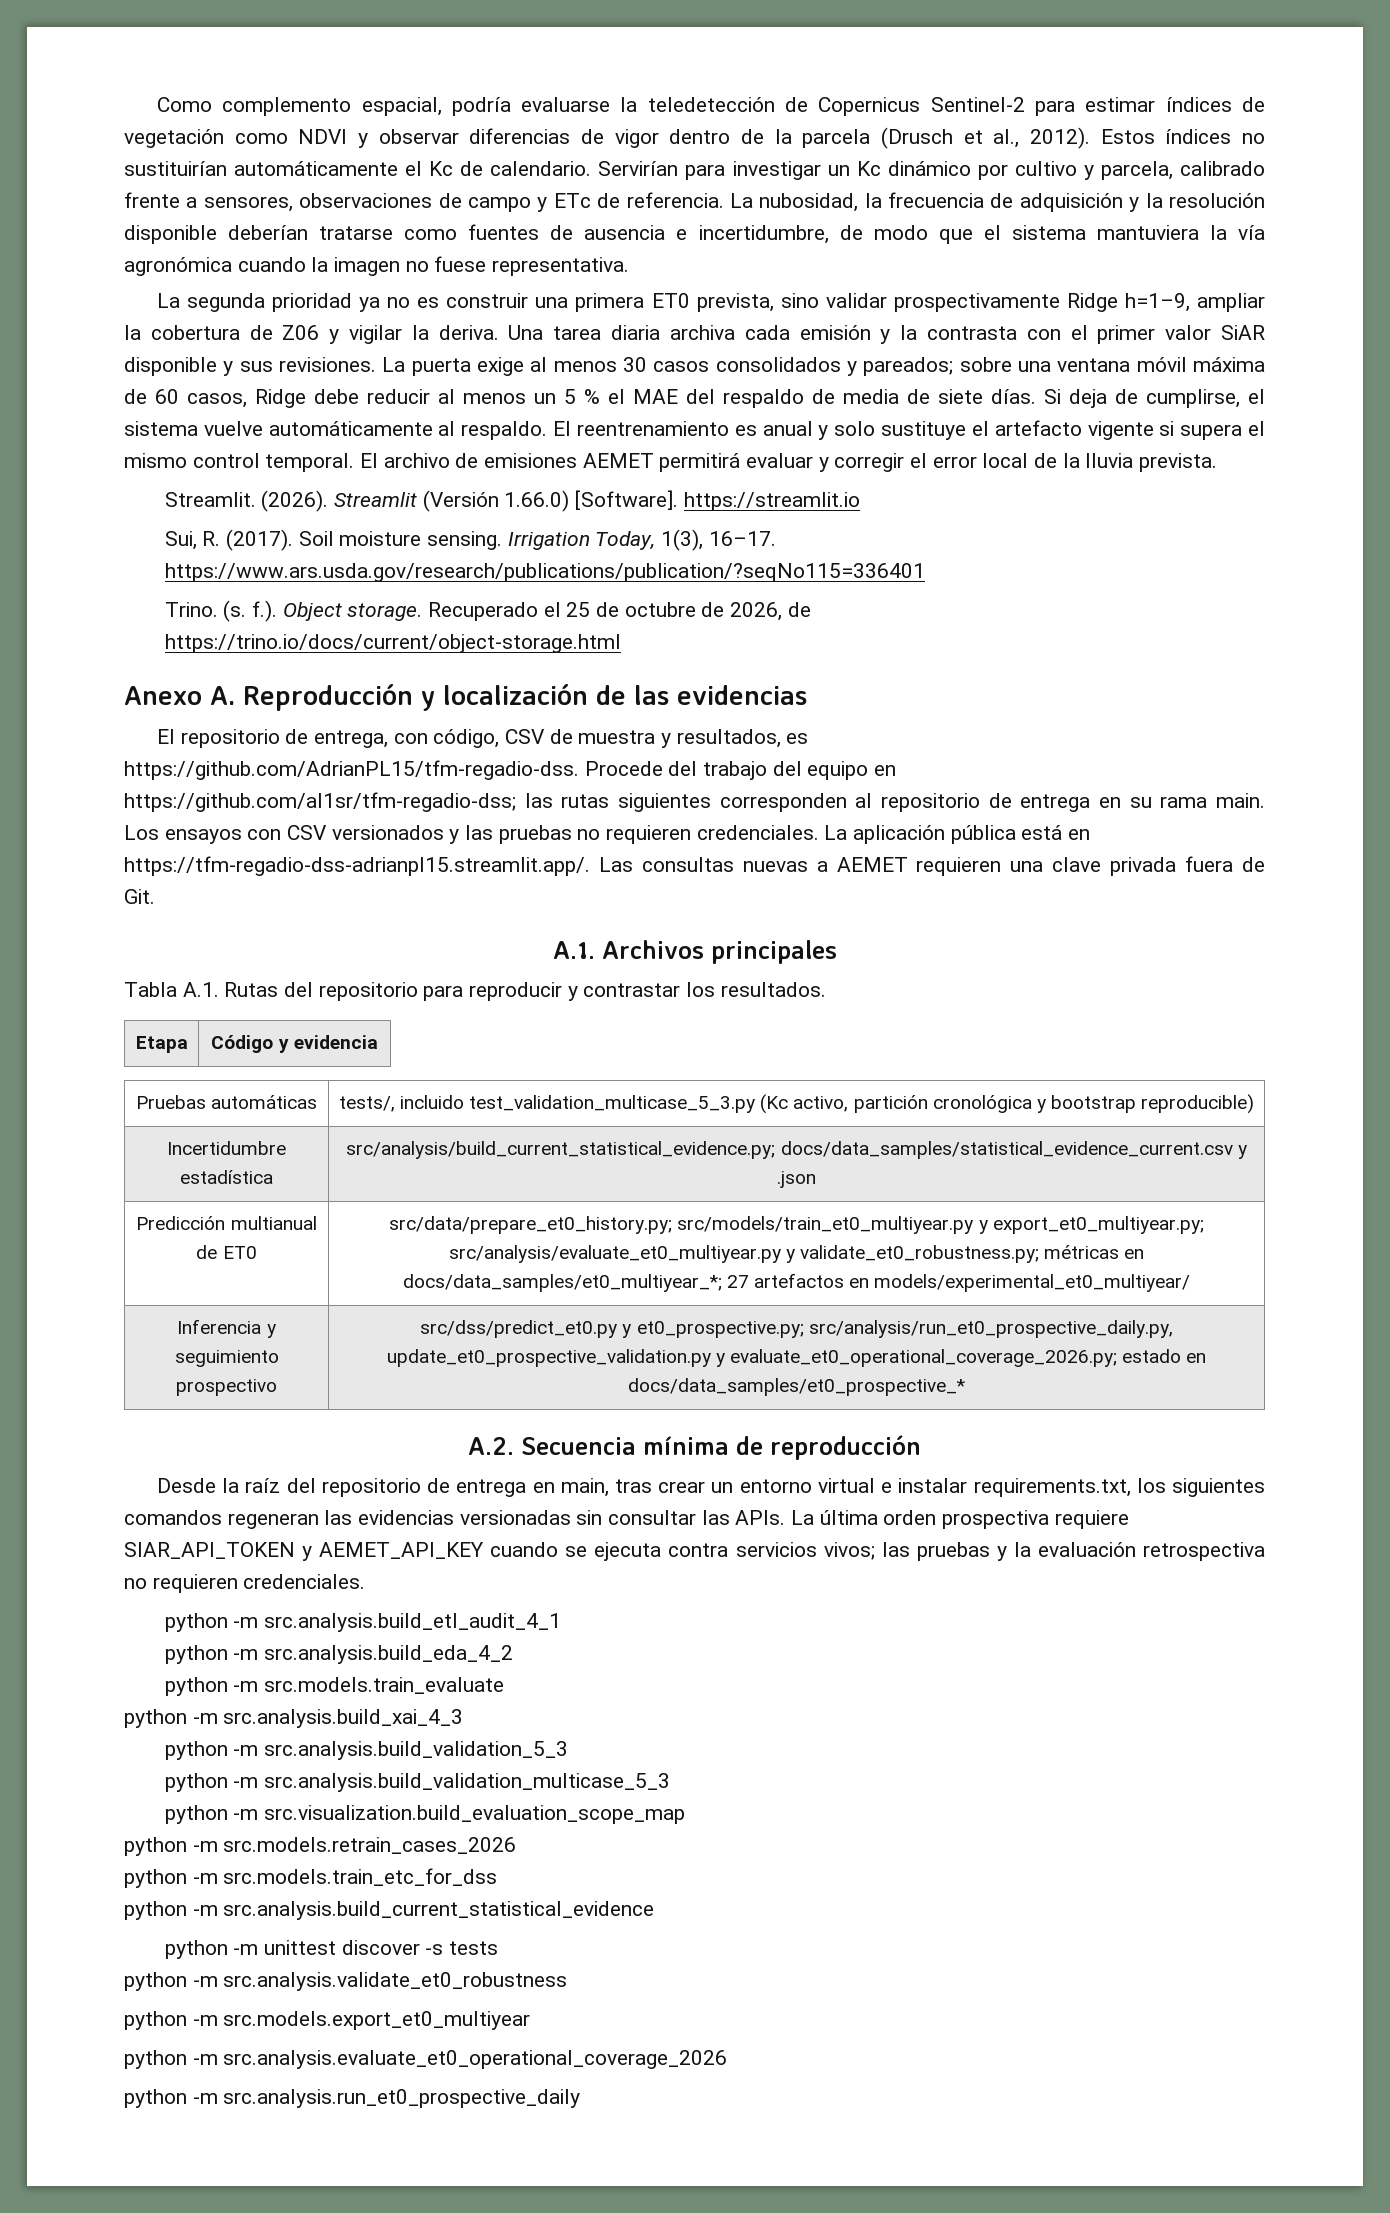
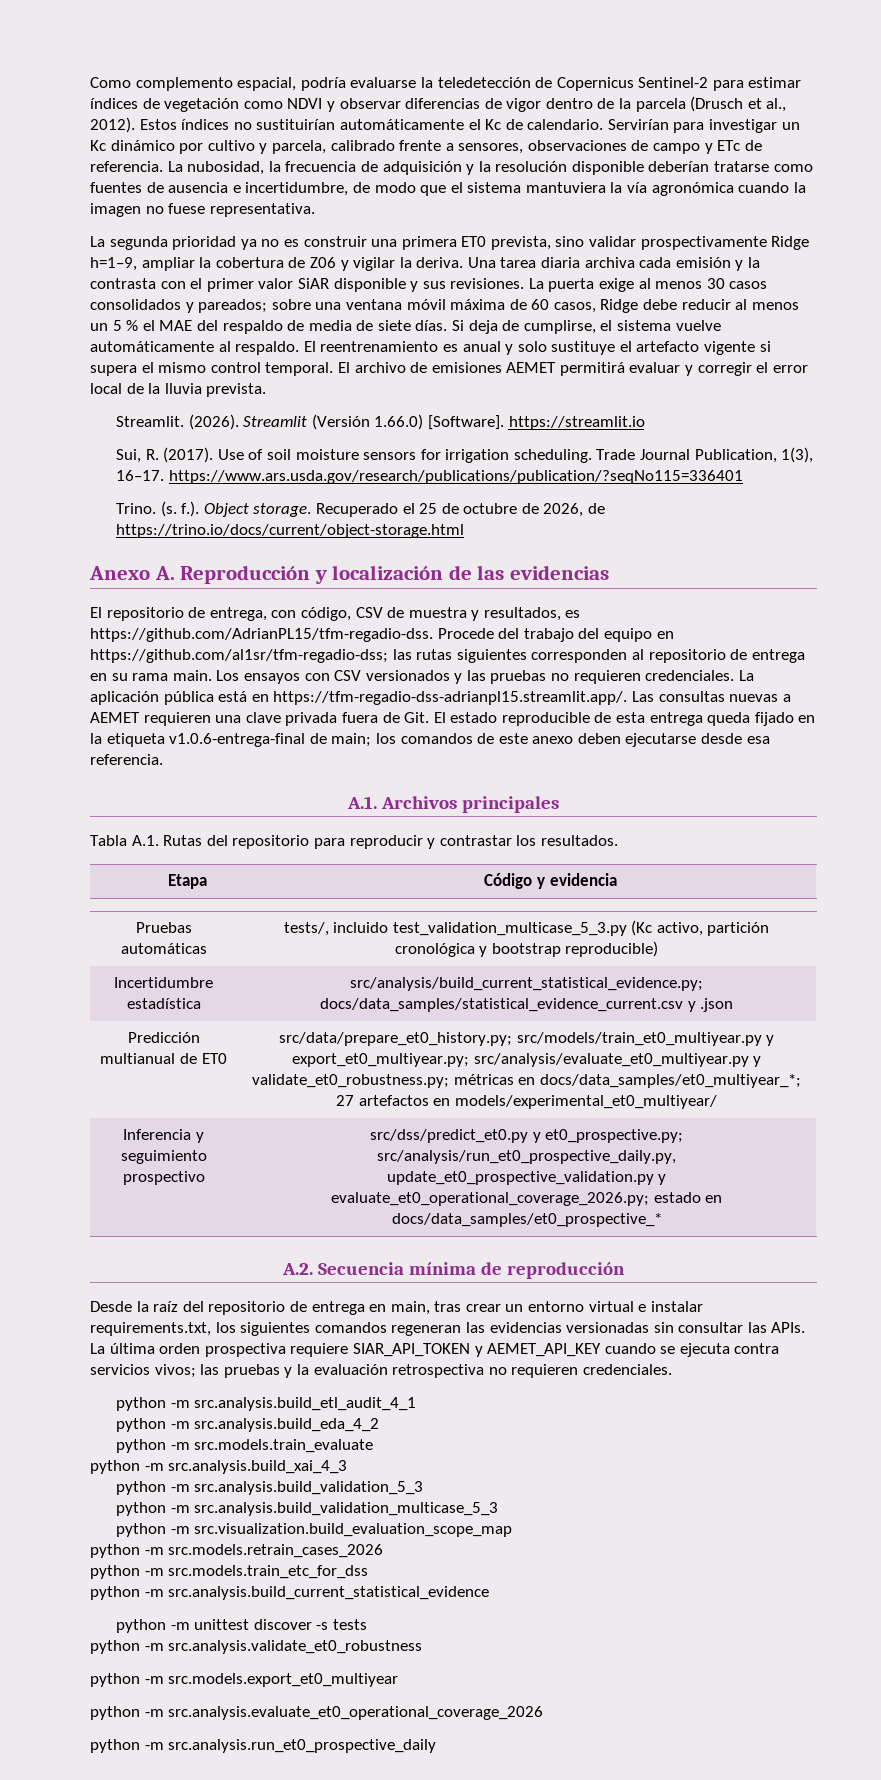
- Soil moisture sensing. Irrigation Today, 1(3), 16–17. https://www.ars.usda.gov/research/publications/publication/?seqNo115=336401
+ Use of soil moisture sensors for irrigation scheduling. Trade Journal Publication, 1(3), 16–17. https://www.ars.usda.gov/research/publications/publication/?seqNo115=336401
- La aplicación pública está en https://tfm-regadio-dss-adrianpl15.streamlit.app/. Las consultas nuevas a AEMET requieren una clave privada fuera de Git.
+ La aplicación pública está en https://tfm-regadio-dss-adrianpl15.streamlit.app/. Las consultas nuevas a AEMET requieren una clave privada fuera de Git. El estado reproducible de esta entrega queda fijado en la etiqueta v1.0.6-entrega-final de main; los comandos de este anexo deben ejecutarse desde esa referencia.

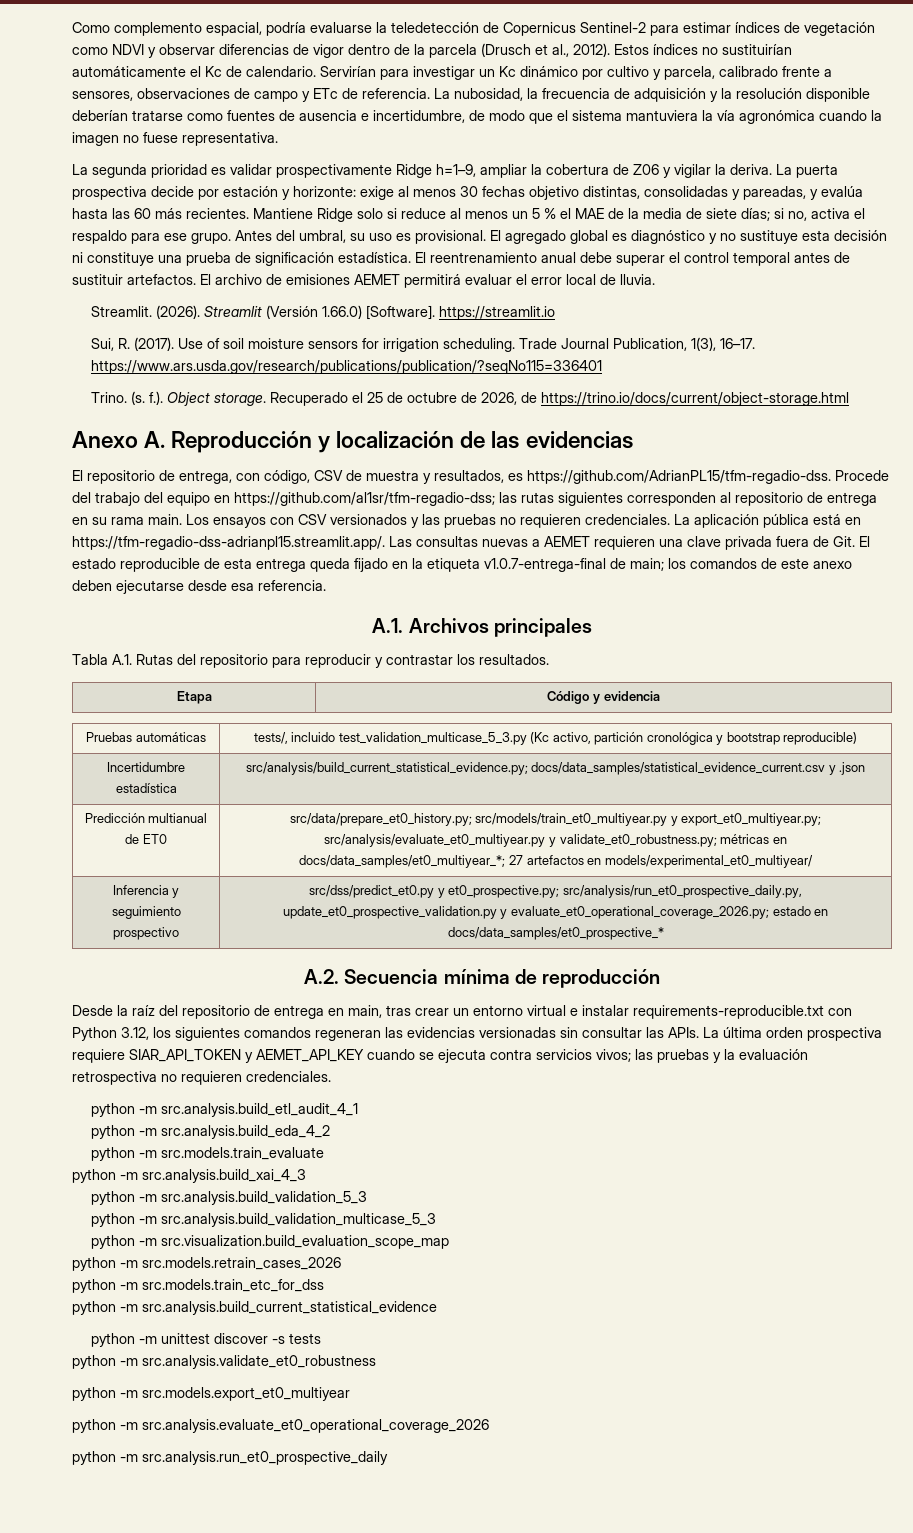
- La segunda prioridad ya no es construir una primera ET0 prevista, sino validar prospectivamente Ridge h=1–9, ampliar la cobertura de Z06 y vigilar la deriva.
+ La segunda prioridad es validar prospectivamente Ridge h=1–9, ampliar la cobertura de Z06 y vigilar la deriva.
- Una tarea diaria archiva cada emisión y la contrasta con el primer valor SiAR disponible y sus revisiones. La puerta exige al menos 30 casos consolidados y pareados; sobre una ventana móvil máxima de 60 casos, Ridge debe reducir al menos un 5 % el MAE del respaldo de media de siete días. Si deja de cumplirse, el sistema vuelve automáticamente al respaldo. El reentrenamiento es anual y solo sustituye el artefacto vigente si supera el mismo control temporal.
+ La puerta prospectiva decide por estación y horizonte: exige al menos 30 fechas objetivo distintas, consolidadas y pareadas, y evalúa hasta las 60 más recientes. Mantiene Ridge solo si reduce al menos un 5 % el MAE de la media de siete días; si no, activa el respaldo para ese grupo. Antes del umbral, su uso es provisional. El agregado global es diagnóstico y no sustituye esta decisión ni constituye una prueba de significación estadística. El reentrenamiento anual debe superar el control temporal antes de sustituir artefactos.
- El archivo de emisiones AEMET permitirá evaluar y corregir el error local de la lluvia prevista.
+ El archivo de emisiones AEMET permitirá evaluar el error local de lluvia.
- La aplicación pública está en https://tfm-regadio-dss-adrianpl15.streamlit.app/. Las consultas nuevas a AEMET requieren una clave privada fuera de Git. El estado reproducible de esta entrega queda fijado en la etiqueta v1.0.6-entrega-final de main; los comandos de este anexo deben ejecutarse desde esa referencia.
+ La aplicación pública está en https://tfm-regadio-dss-adrianpl15.streamlit.app/. Las consultas nuevas a AEMET requieren una clave privada fuera de Git. El estado reproducible de esta entrega queda fijado en la etiqueta v1.0.7-entrega-final de main; los comandos de este anexo deben ejecutarse desde esa referencia.
- Desde la raíz del repositorio de entrega en main, tras crear un entorno virtual e instalar requirements.txt, los siguientes comandos regeneran las evidencias versionadas sin consultar las APIs.
+ Desde la raíz del repositorio de entrega en main, tras crear un entorno virtual e instalar requirements-reproducible.txt con Python 3.12, los siguientes comandos regeneran las evidencias versionadas sin consultar las APIs.

